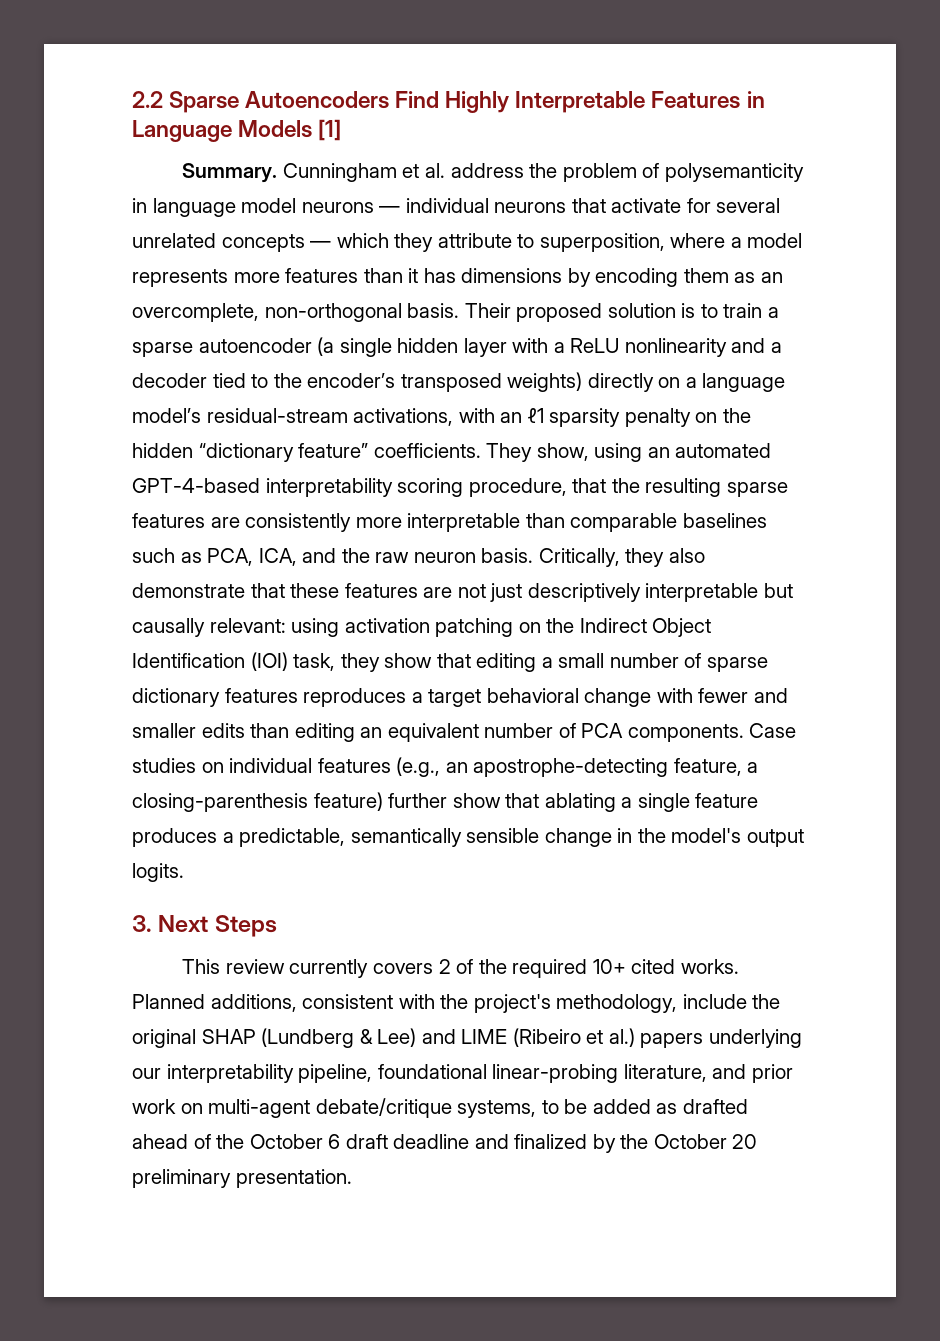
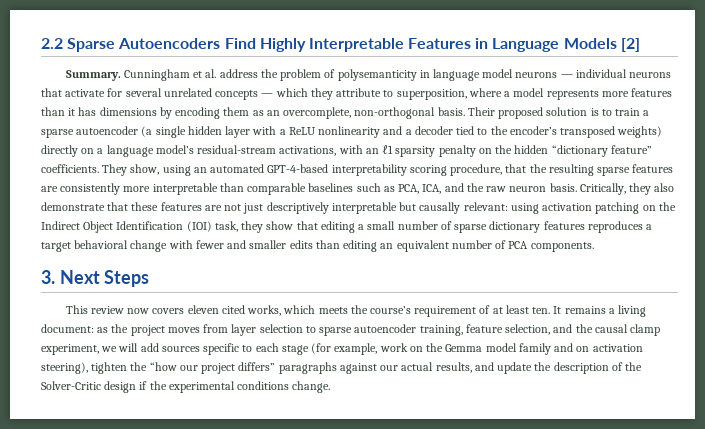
- 2.2 Sparse Autoencoders Find Highly Interpretable Features in Language Models [1]
+ 2.2 Sparse Autoencoders Find Highly Interpretable Features in Language Models [2]
- Case studies on individual features (e.g., an apostrophe-detecting feature, a closing-parenthesis feature) further show that ablating a single feature produces a predictable, semantically sensible change in the model's output logits.
- This review currently covers 2 of the required 10+ cited works. Planned additions, consistent with the project's methodology, include the original SHAP (Lundberg & Lee) and LIME (Ribeiro et al.) papers underlying our interpretability pipeline, foundational linear-probing literature, and prior work on multi-agent debate/critique systems, to be added as drafted ahead of the October 6 draft deadline and finalized by the October 20 preliminary presentation.
+ This review now covers eleven cited works, which meets the course’s requirement of at least ten. It remains a living document: as the project moves from layer selection to sparse autoencoder training, feature selection, and the causal clamp experiment, we will add sources specific to each stage (for example, work on the Gemma model family and on activation steering), tighten the “how our project differs” paragraphs against our actual results, and update the description of the Solver-Critic design if the experimental conditions change.

